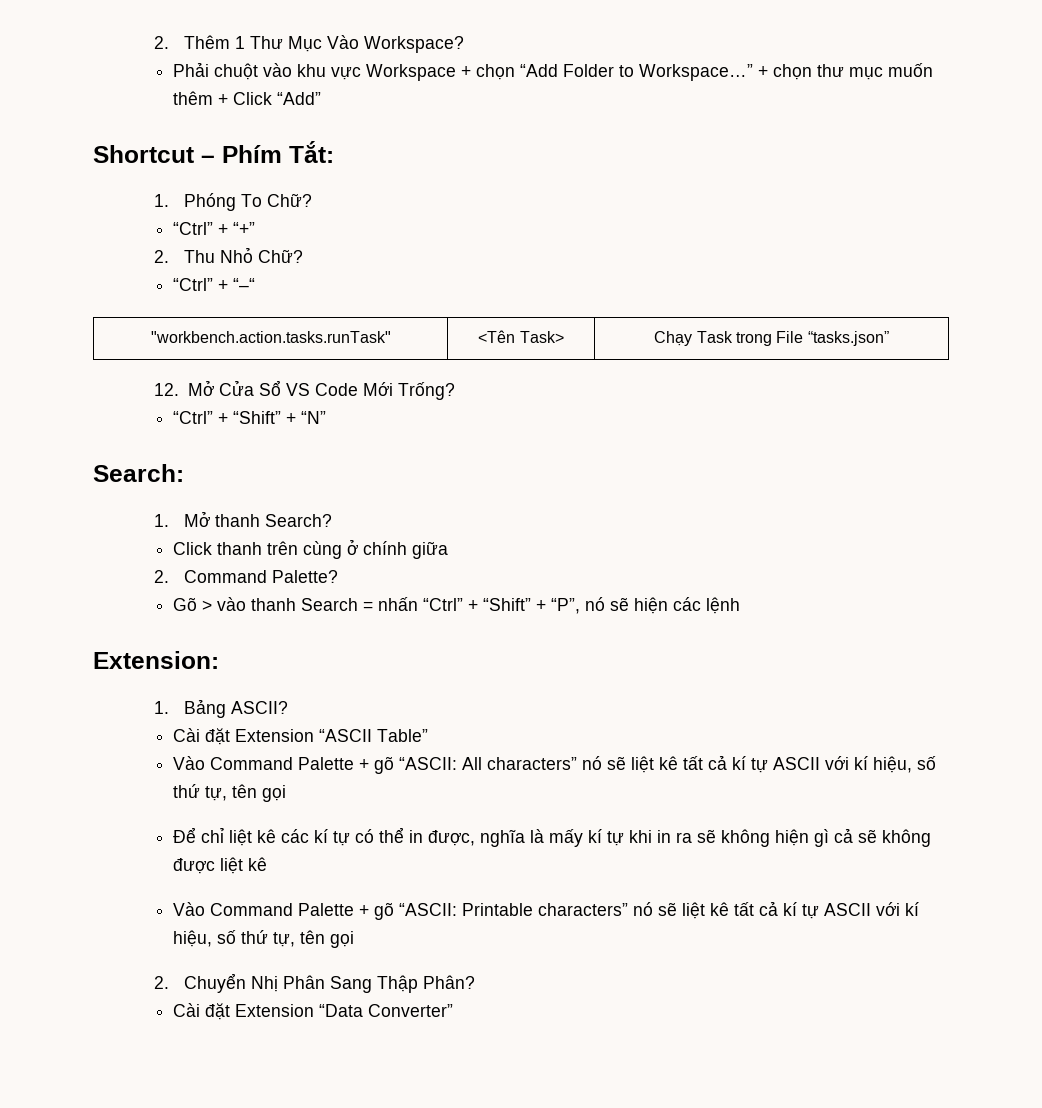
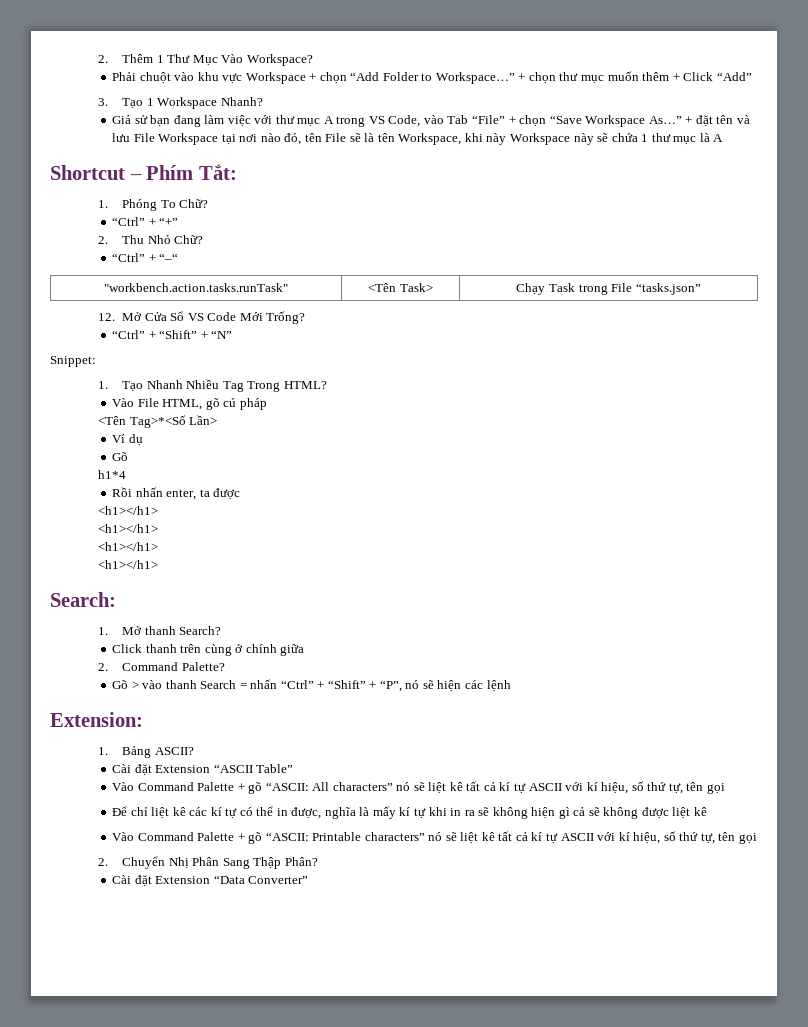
+ 3. Tạo 1 Workspace Nhanh?
+ Giả sử bạn đang làm việc với thư mục A trong VS Code, vào Tab “File” + chọn “Save Workspace As…” + đặt tên và lưu File Workspace tại nơi nào đó, tên File sẽ là tên Workspace, khi này Workspace này sẽ chứa 1 thư mục là A
+ Snippet:
+ 1. Tạo Nhanh Nhiều Tag Trong HTML?
+ Vào File HTML, gõ cú pháp
+ <Tên Tag>*<Số Lần>
+ Ví dụ
+ Gõ
+ h1*4
+ Rồi nhấn enter, ta được
+ <h1></h1>
+ <h1></h1>
+ <h1></h1>
+ <h1></h1>

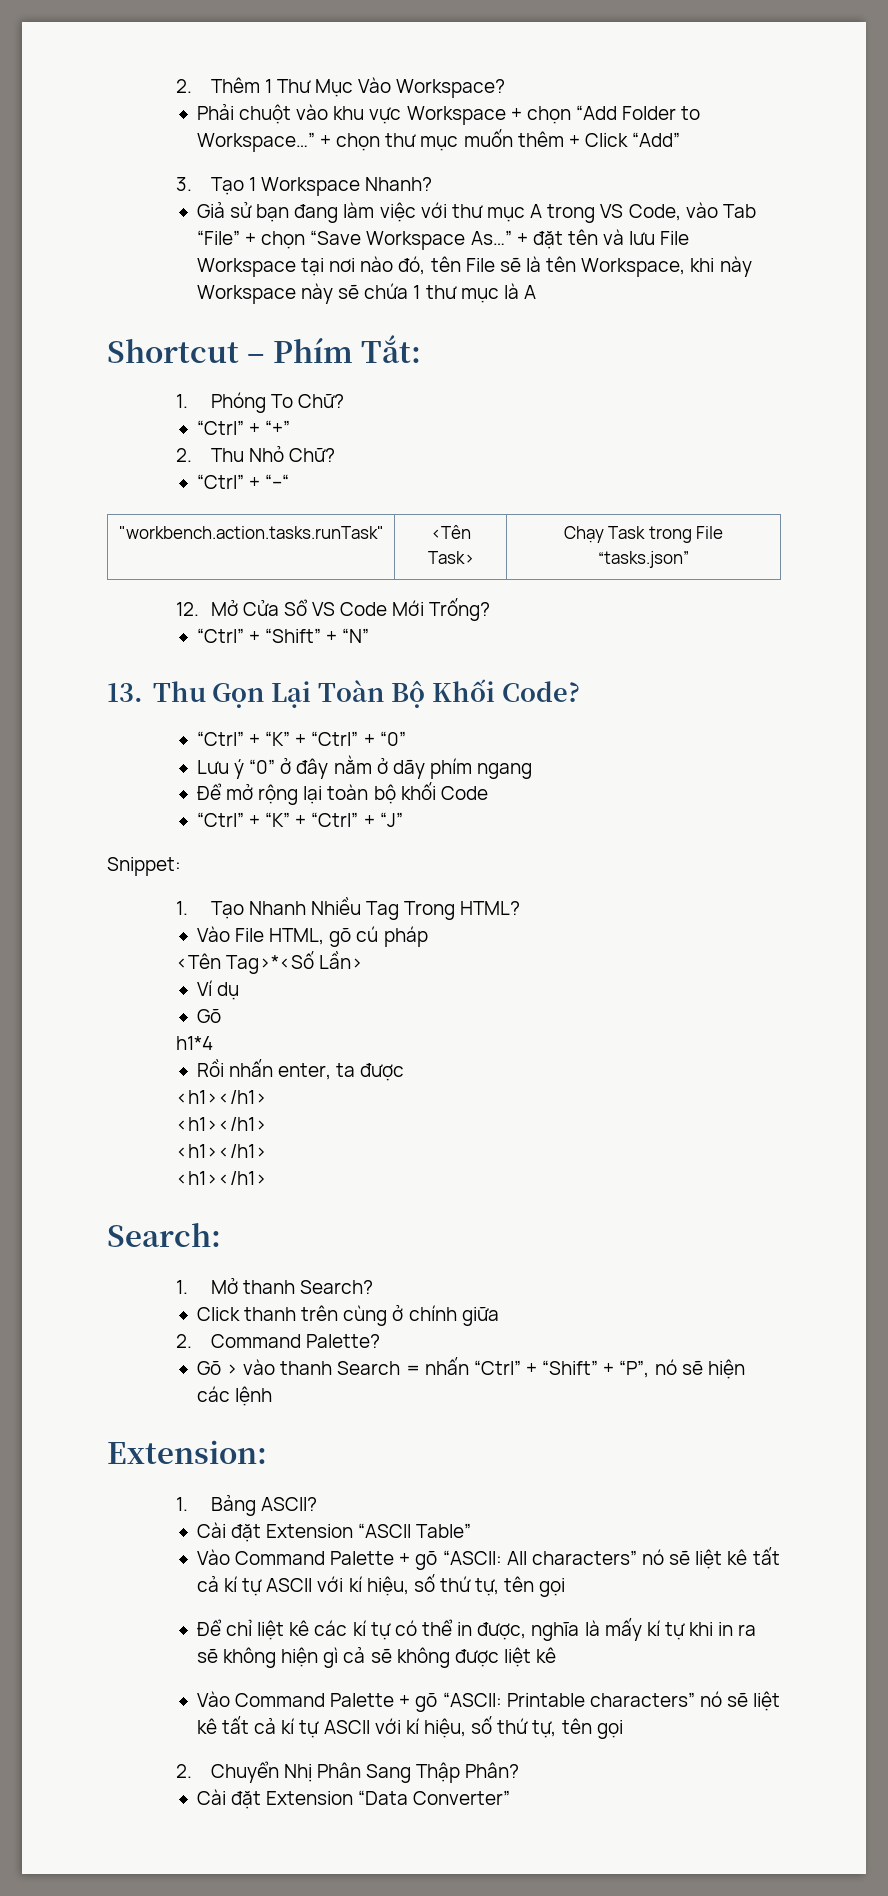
+ 13. Thu Gọn Lại Toàn Bộ Khối Code?
+ “Ctrl” + “K” + “Ctrl” + “0”
+ Lưu ý “0” ở đây nằm ở dãy phím ngang
+ Để mở rộng lại toàn bộ khối Code
+ “Ctrl” + “K” + “Ctrl” + “J”

